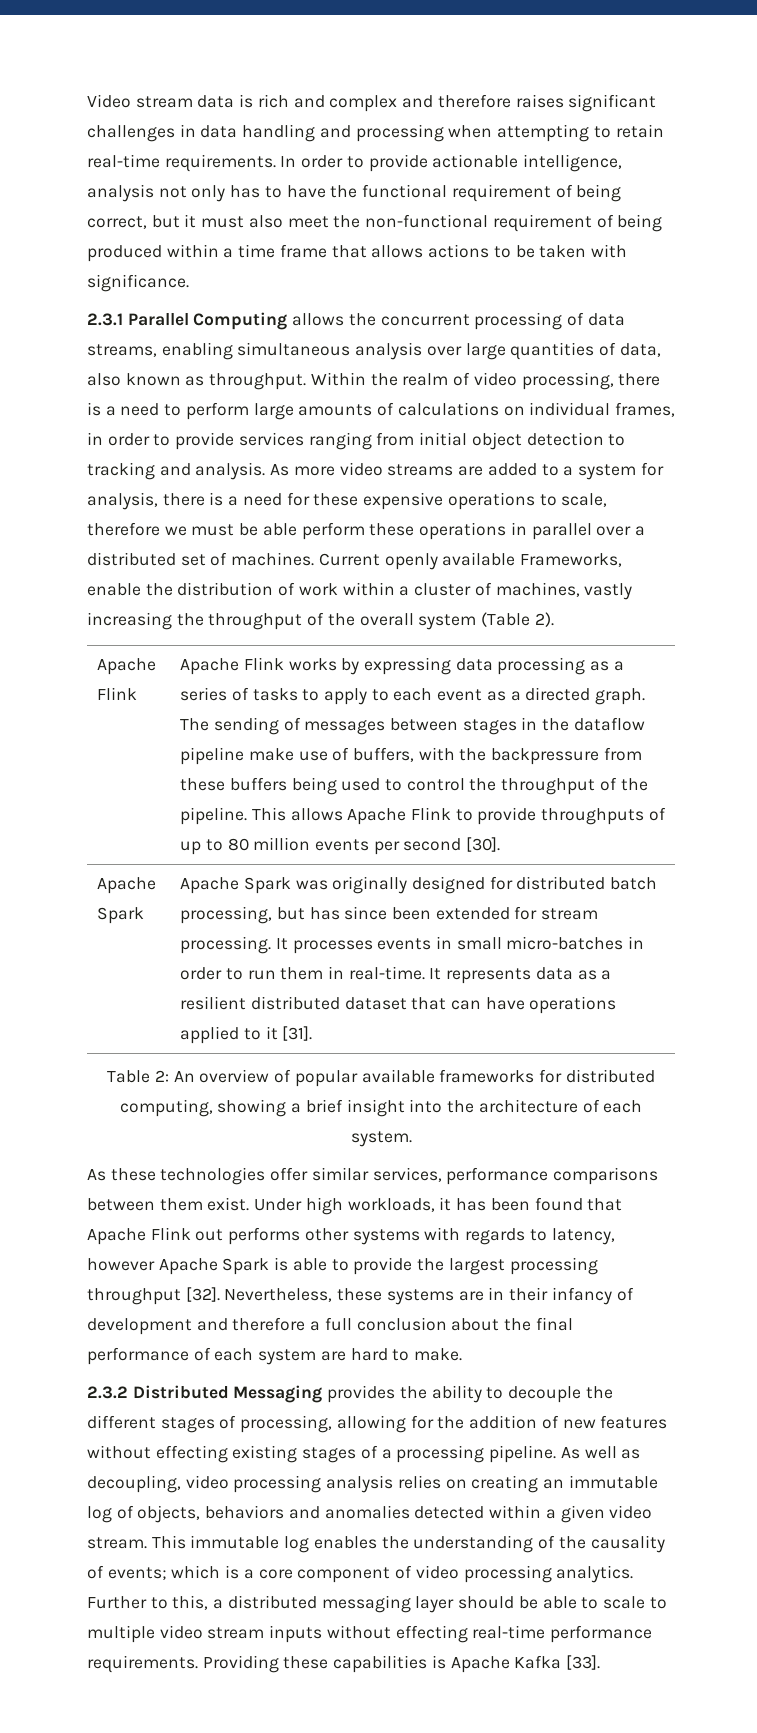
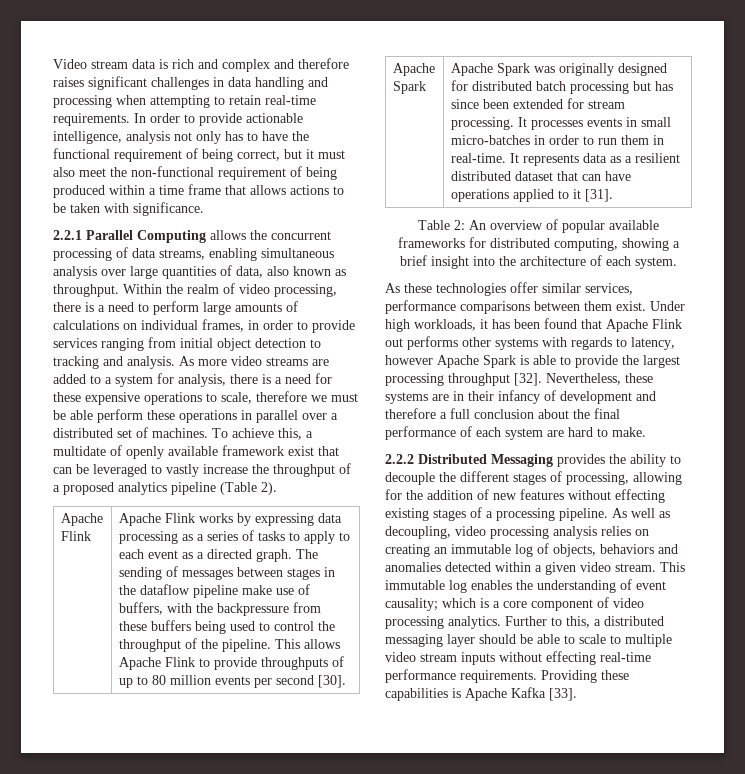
- 2.3.1 Parallel Computing allows the concurrent processing of data streams, enabling simultaneous analysis over large quantities of data, also known as throughput.
+ 2.2.1 Parallel Computing allows the concurrent processing of data streams, enabling simultaneous analysis over large quantities of data, also known as throughput.
- Current openly available Frameworks, enable the distribution of work within a cluster of machines, vastly increasing the throughput of the overall system (Table 2).
+ To achieve this, a multidate of openly available framework exist that can be leveraged to vastly increase the throughput of a proposed analytics pipeline (Table 2).
- Apache Spark was originally designed for distributed batch processing, but has since been extended for stream processing.
+ Apache Spark was originally designed for distributed batch processing but has since been extended for stream processing.
- 2.3.2 Distributed Messaging provides the ability to decouple the different stages of processing, allowing for the addition of new features without effecting existing stages of a processing pipeline.
+ 2.2.2 Distributed Messaging provides the ability to decouple the different stages of processing, allowing for the addition of new features without effecting existing stages of a processing pipeline.
- This immutable log enables the understanding of the causality of events; which is a core component of video processing analytics.
+ This immutable log enables the understanding of event causality; which is a core component of video processing analytics.

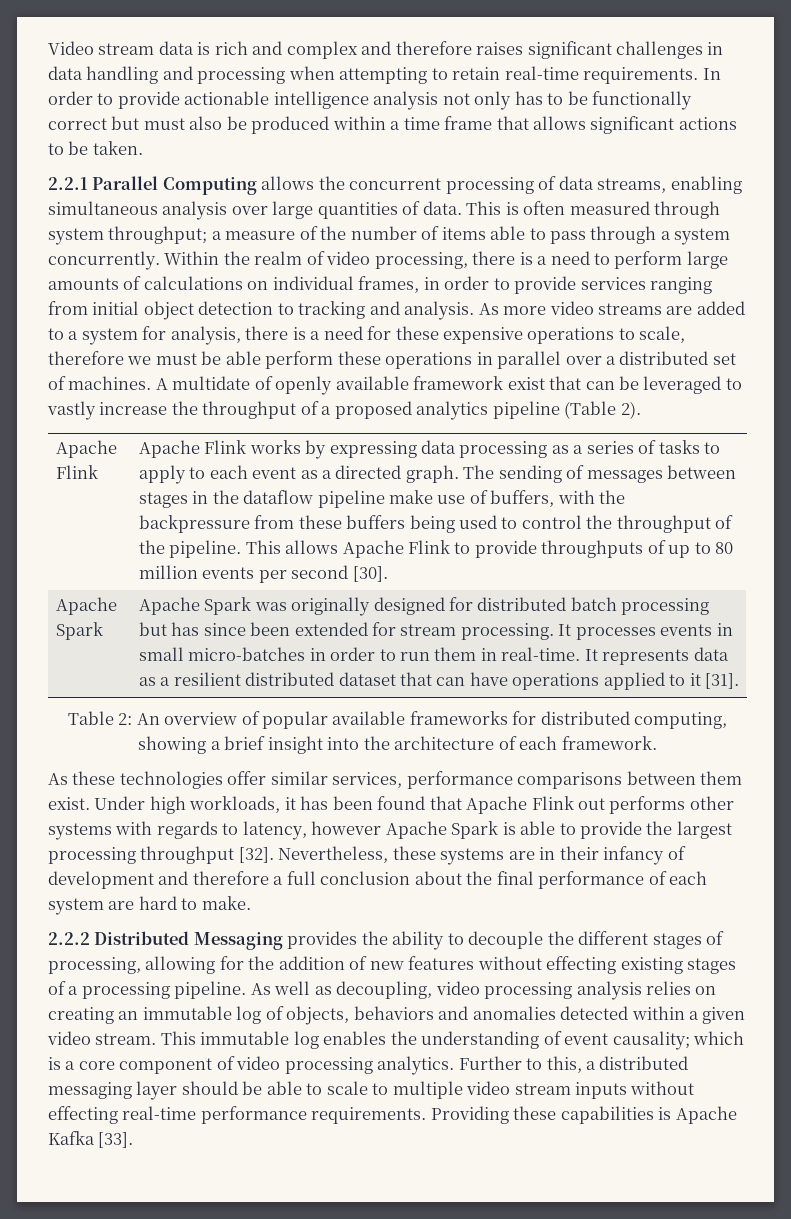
- In order to provide actionable intelligence, analysis not only has to have the functional requirement of being correct, but it must also meet the non-functional requirement of being produced within a time frame that allows actions to be taken with significance.
+ In order to provide actionable intelligence analysis not only has to be functionally correct but must also be produced within a time frame that allows significant actions to be taken.
- 2.2.1 Parallel Computing allows the concurrent processing of data streams, enabling simultaneous analysis over large quantities of data, also known as throughput.
+ 2.2.1 Parallel Computing allows the concurrent processing of data streams, enabling simultaneous analysis over large quantities of data. This is often measured through system throughput; a measure of the number of items able to pass through a system concurrently.
- To achieve this, a multidate of openly available framework exist that can be leveraged to vastly increase the throughput of a proposed analytics pipeline (Table 2).
+ A multidate of openly available framework exist that can be leveraged to vastly increase the throughput of a proposed analytics pipeline (Table 2).
- Table 2: An overview of popular available frameworks for distributed computing, showing a brief insight into the architecture of each system.
+ Table 2: An overview of popular available frameworks for distributed computing, showing a brief insight into the architecture of each framework.

